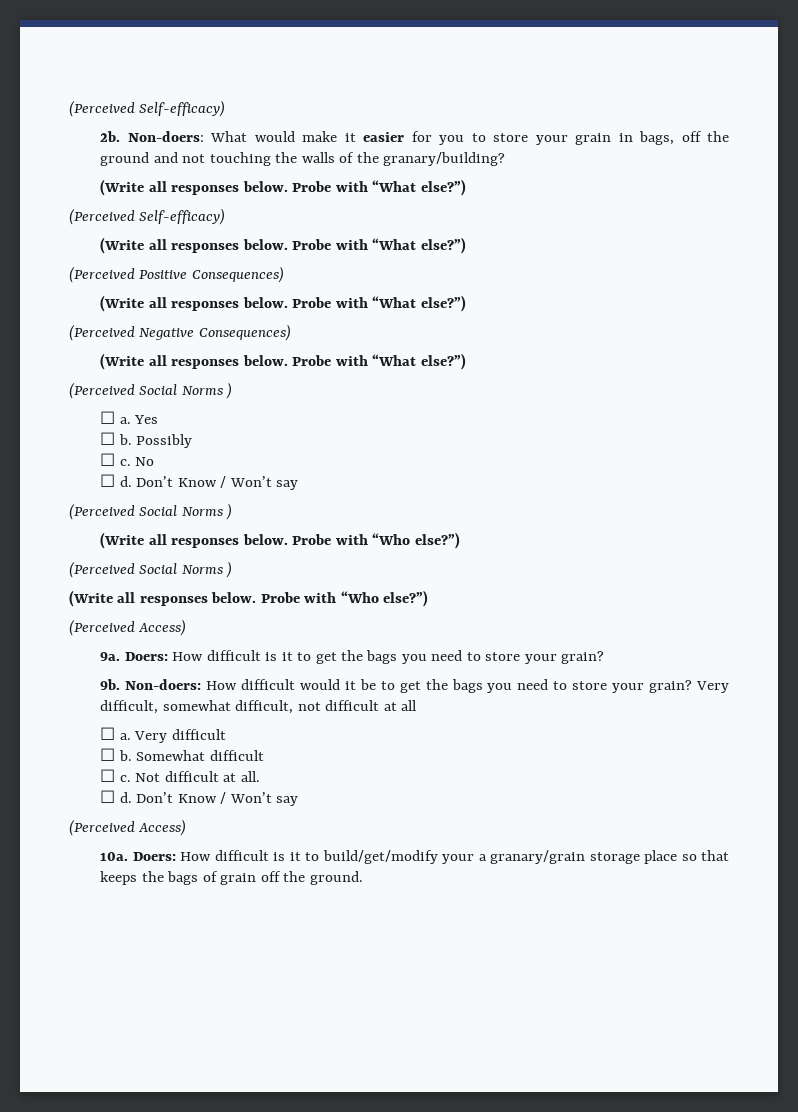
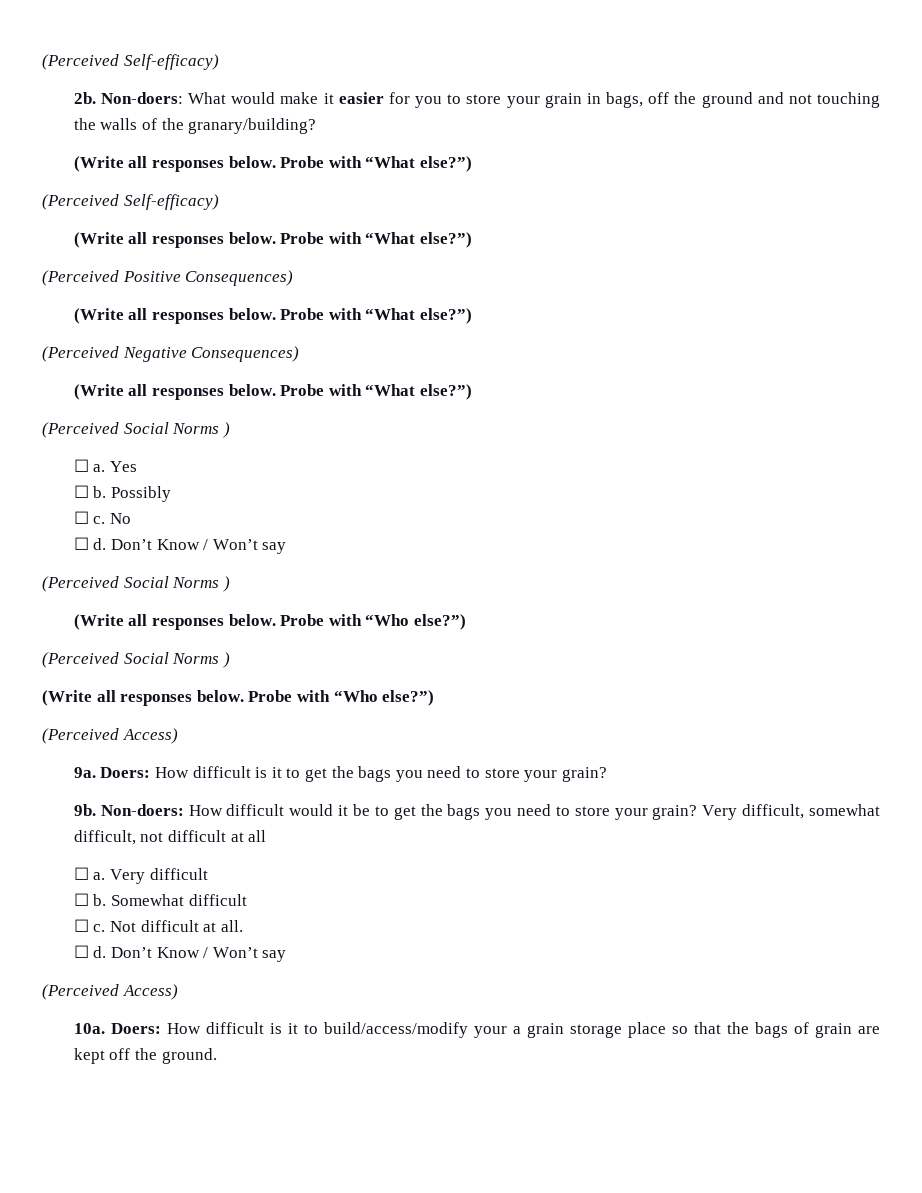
- Doers: How difficult is it to build/get/modify your a granary/grain storage place so that keeps the bags of grain off the ground.
+ Doers: How difficult is it to build/access/modify your a grain storage place so that the bags of grain are kept off the ground.

